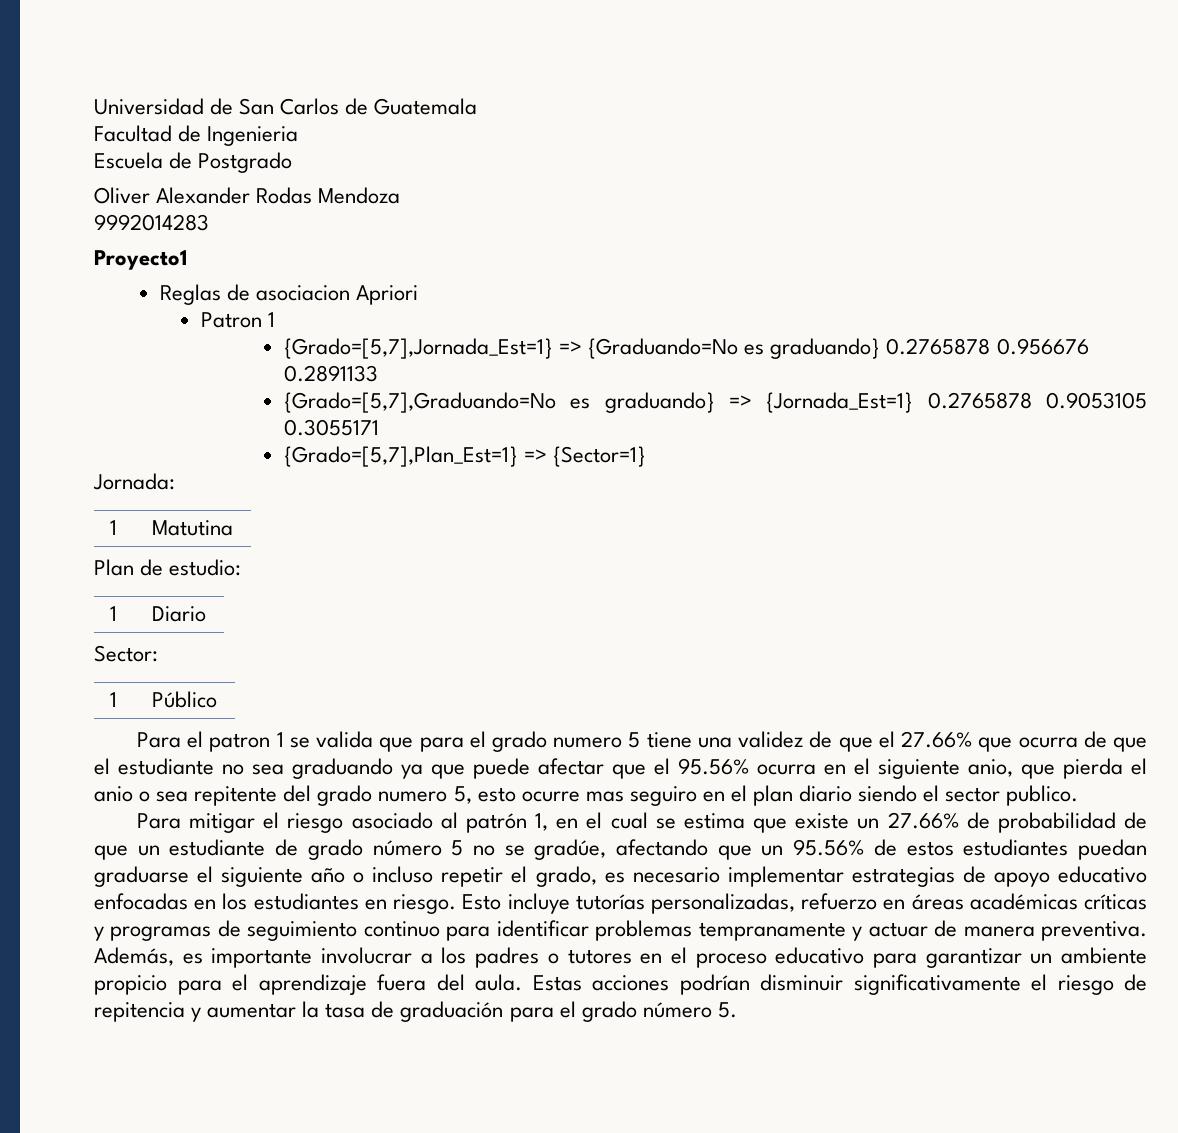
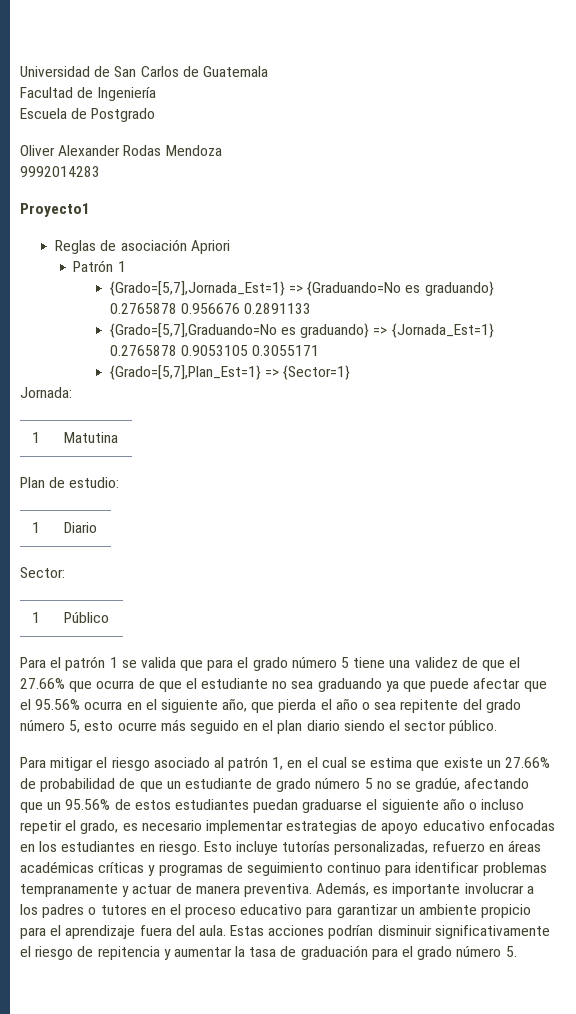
- Facultad de Ingenieria
+ Facultad de Ingeniería
- Reglas de asociacion Apriori
+ Reglas de asociación Apriori
- Patron 1
+ Patrón 1
- Para el patron 1 se valida que para el grado numero 5 tiene una validez de que el 27.66% que ocurra de que el estudiante no sea graduando ya que puede afectar que el 95.56% ocurra en el siguiente anio, que pierda el anio o sea repitente del grado numero 5, esto ocurre mas seguiro en el plan diario siendo el sector publico.
+ Para el patrón 1 se valida que para el grado número 5 tiene una validez de que el 27.66% que ocurra de que el estudiante no sea graduando ya que puede afectar que el 95.56% ocurra en el siguiente año, que pierda el año o sea repitente del grado número 5, esto ocurre más seguido en el plan diario siendo el sector público.

